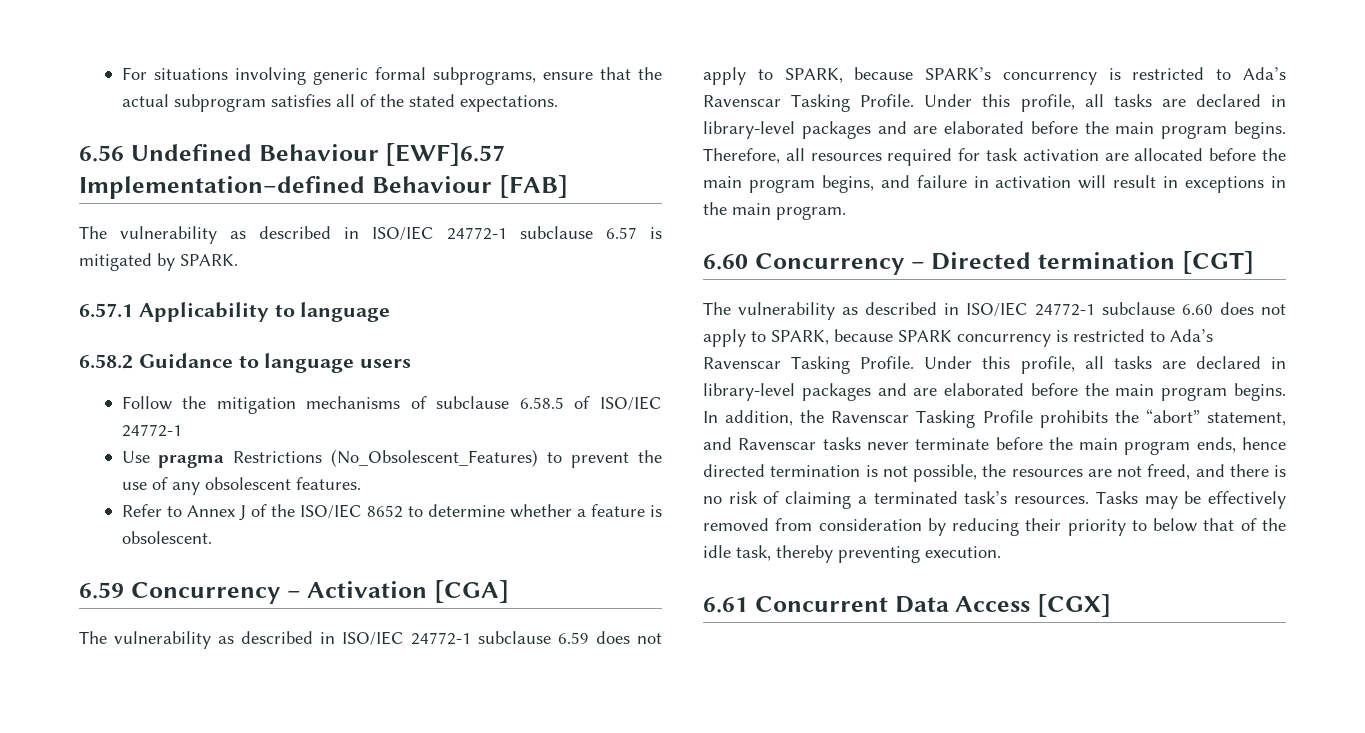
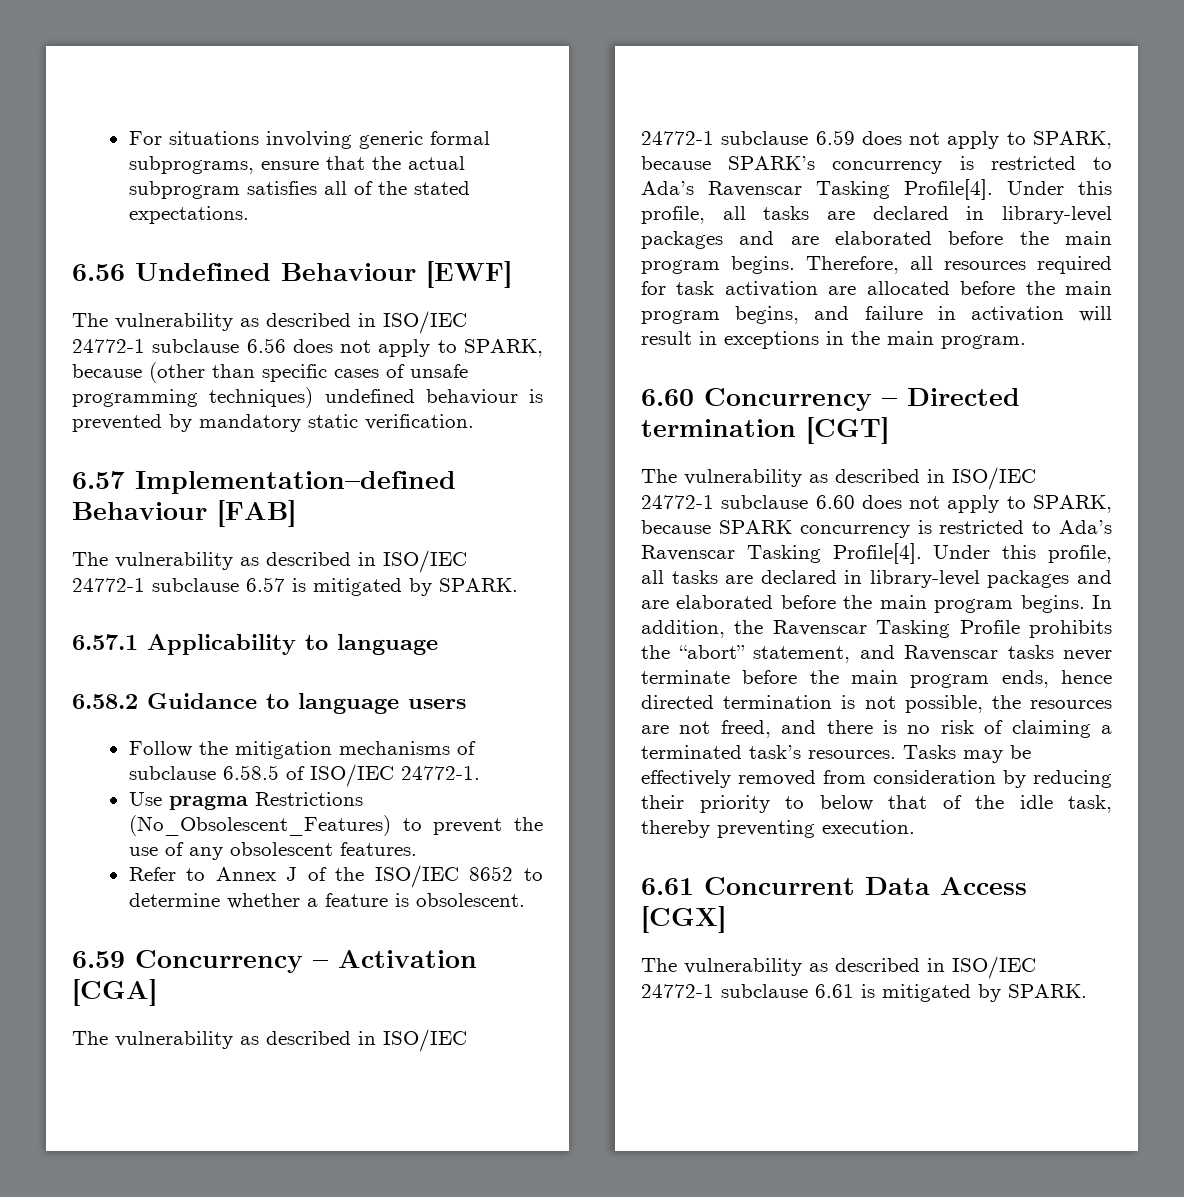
- 6.56 Undefined Behaviour [EWF]6.57 Implementation–defined Behaviour [FAB]
+ 6.56 Undefined Behaviour [EWF]
+ The vulnerability as described in ISO/IEC 24772-1 subclause 6.56 does not apply to SPARK, because (other than specific cases of unsafe programming techniques) undefined behaviour is prevented by mandatory static verification.
+ 6.57 Implementation–defined Behaviour [FAB]
- Follow the mitigation mechanisms of subclause 6.58.5 of ISO/IEC 24772-1
+ Follow the mitigation mechanisms of subclause 6.58.5 of ISO/IEC 24772-1.
- The vulnerability as described in ISO/IEC 24772-1 subclause 6.59 does not apply to SPARK, because SPARK’s concurrency is restricted to Ada’s Ravenscar Tasking Profile.
+ The vulnerability as described in ISO/IEC 24772-1 subclause 6.59 does not apply to SPARK, because SPARK’s concurrency is restricted to Ada’s Ravenscar Tasking Profile[4].
- The vulnerability as described in ISO/IEC 24772-1 subclause 6.60 does not apply to SPARK, because SPARK concurrency is restricted to Ada’s Ravenscar Tasking Profile.
+ The vulnerability as described in ISO/IEC 24772-1 subclause 6.60 does not apply to SPARK, because SPARK concurrency is restricted to Ada’s Ravenscar Tasking Profile[4].
+ The vulnerability as described in ISO/IEC 24772-1 subclause 6.61 is mitigated by SPARK.

